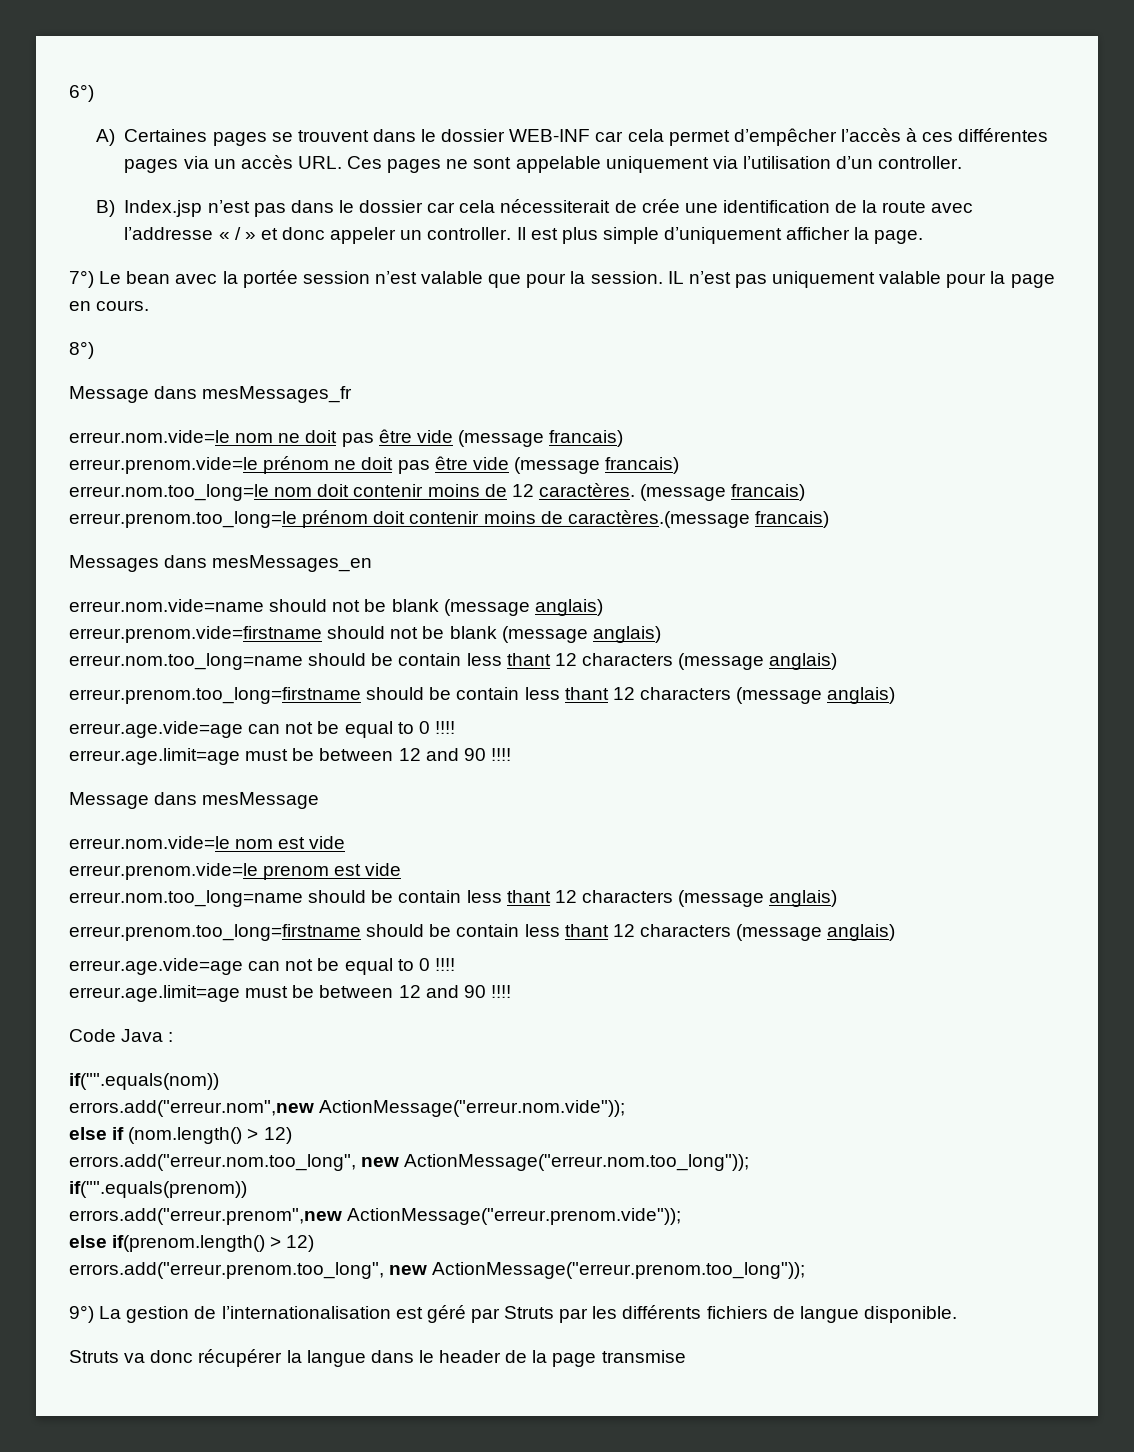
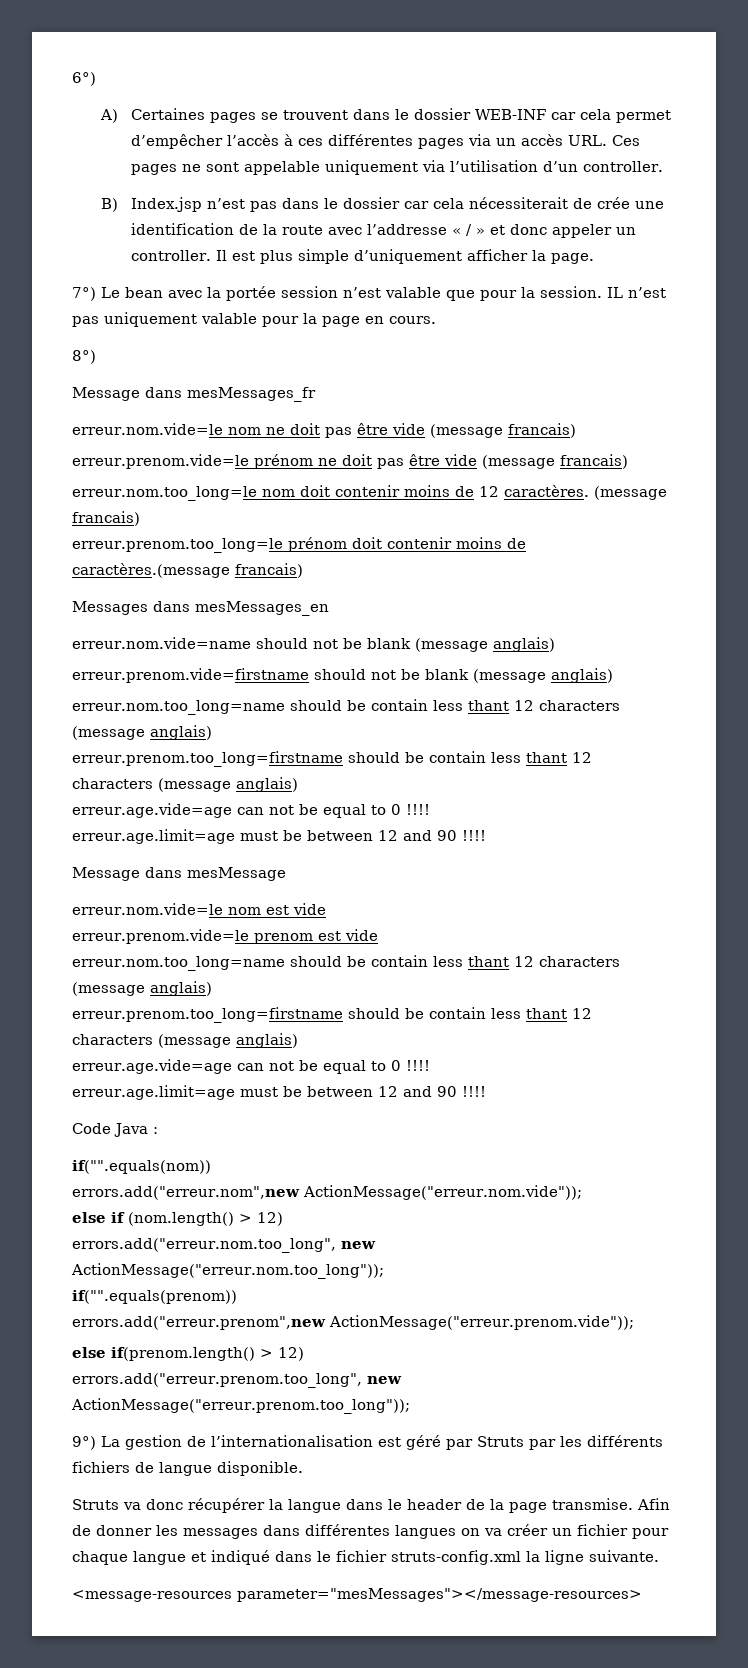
- Struts va donc récupérer la langue dans le header de la page transmise
+ Struts va donc récupérer la langue dans le header de la page transmise. Afin de donner les messages dans différentes langues on va créer un fichier pour chaque langue et indiqué dans le fichier struts-config.xml la ligne suivante.
+ <message-resources parameter="mesMessages"></message-resources>

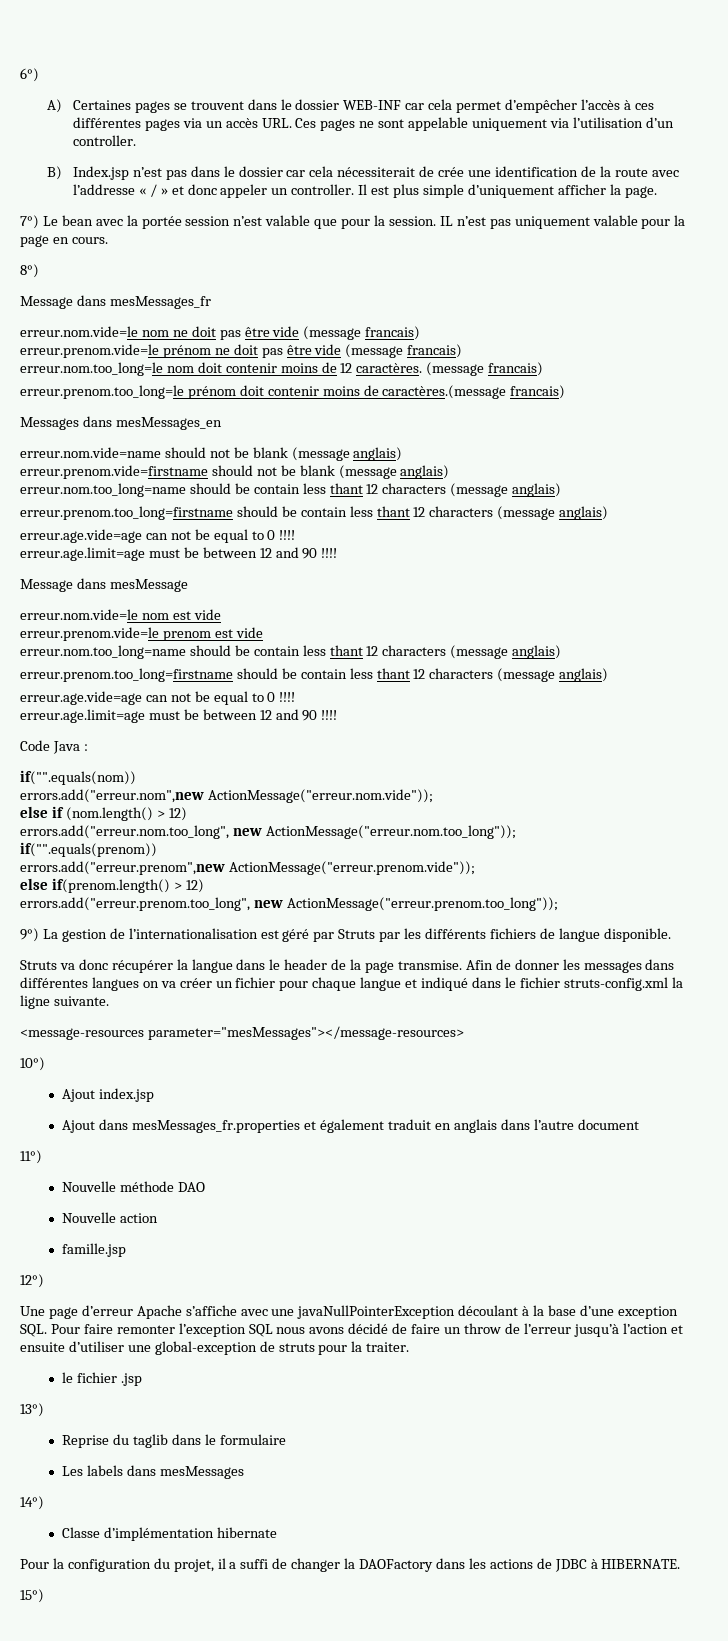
+ 10°)
+ Ajout index.jsp
+ Ajout dans mesMessages_fr.properties et également traduit en anglais dans l’autre document
+ 11°)
+ Nouvelle méthode DAO
+ Nouvelle action
+ famille.jsp
+ 12°)
+ Une page d’erreur Apache s’affiche avec une javaNullPointerException découlant à la base d’une exception SQL. Pour faire remonter l’exception SQL nous avons décidé de faire un throw de l’erreur jusqu’à l’action et ensuite d’utiliser une global-exception de struts pour la traiter.
+ le fichier .jsp
+ 13°)
+ Reprise du taglib dans le formulaire
+ Les labels dans mesMessages
+ 14°)
+ Classe d’implémentation hibernate
+ Pour la configuration du projet, il a suffi de changer la DAOFactory dans les actions de JDBC à HIBERNATE.
+ 15°)

